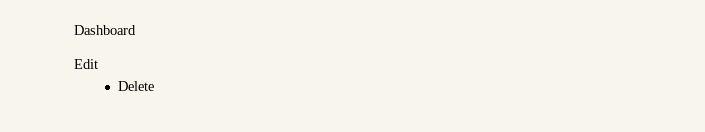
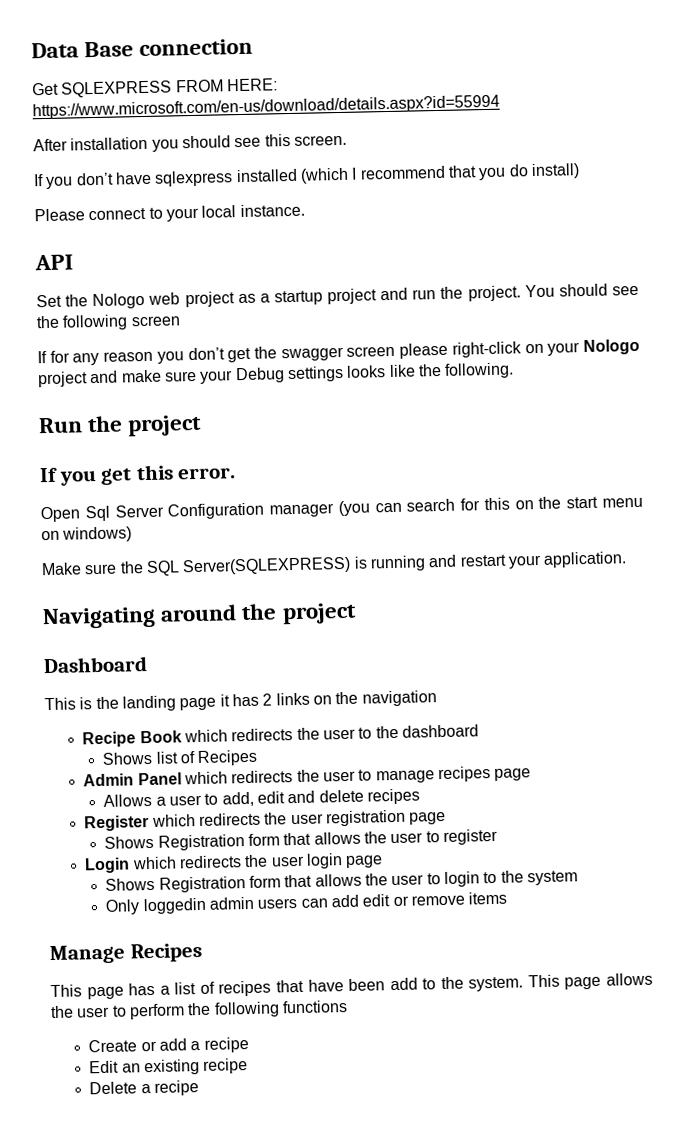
+ Data Base connection
+ Get SQLEXPRESS FROM HERE: https://www.microsoft.com/en-us/download/details.aspx?id=55994
+ After installation you should see this screen.
+ If you don’t have sqlexpress installed (which I recommend that you do install)
+ Please connect to your local instance.
+ API
+ Set the Nologo web project as a startup project and run the project. You should see the following screen
+ If for any reason you don’t get the swagger screen please right-click on your Nologo project and make sure your Debug settings looks like the following.
+ Run the project
+ If you get this error.
+ Open Sql Server Configuration manager (you can search for this on the start menu on windows)
+ Make sure the SQL Server(SQLEXPRESS) is running and restart your application.
+ Navigating around the project
  Dashboard
- Edit
+ This is the landing page it has 2 links on the navigation
+ Recipe Book which redirects the user to the dashboard
+ Shows list of Recipes
+ Admin Panel which redirects the user to manage recipes page
+ Allows a user to add, edit and delete recipes
+ Register which redirects the user registration page
+ Shows Registration form that allows the user to register
+ Login which redirects the user login page
+ Shows Registration form that allows the user to login to the system
+ Only loggedin admin users can add edit or remove items
+ Manage Recipes
+ This page has a list of recipes that have been add to the system. This page allows the user to perform the following functions
+ Create or add a recipe
+ Edit an existing recipe
- Delete
+ Delete a recipe

